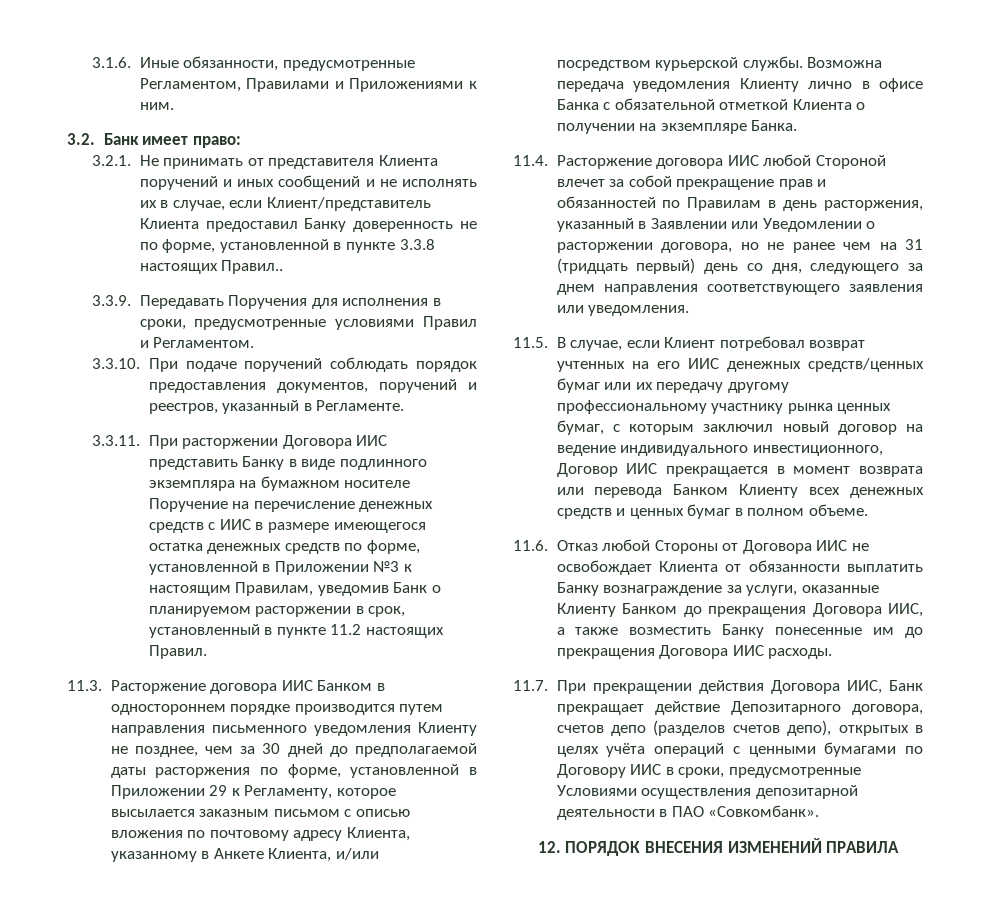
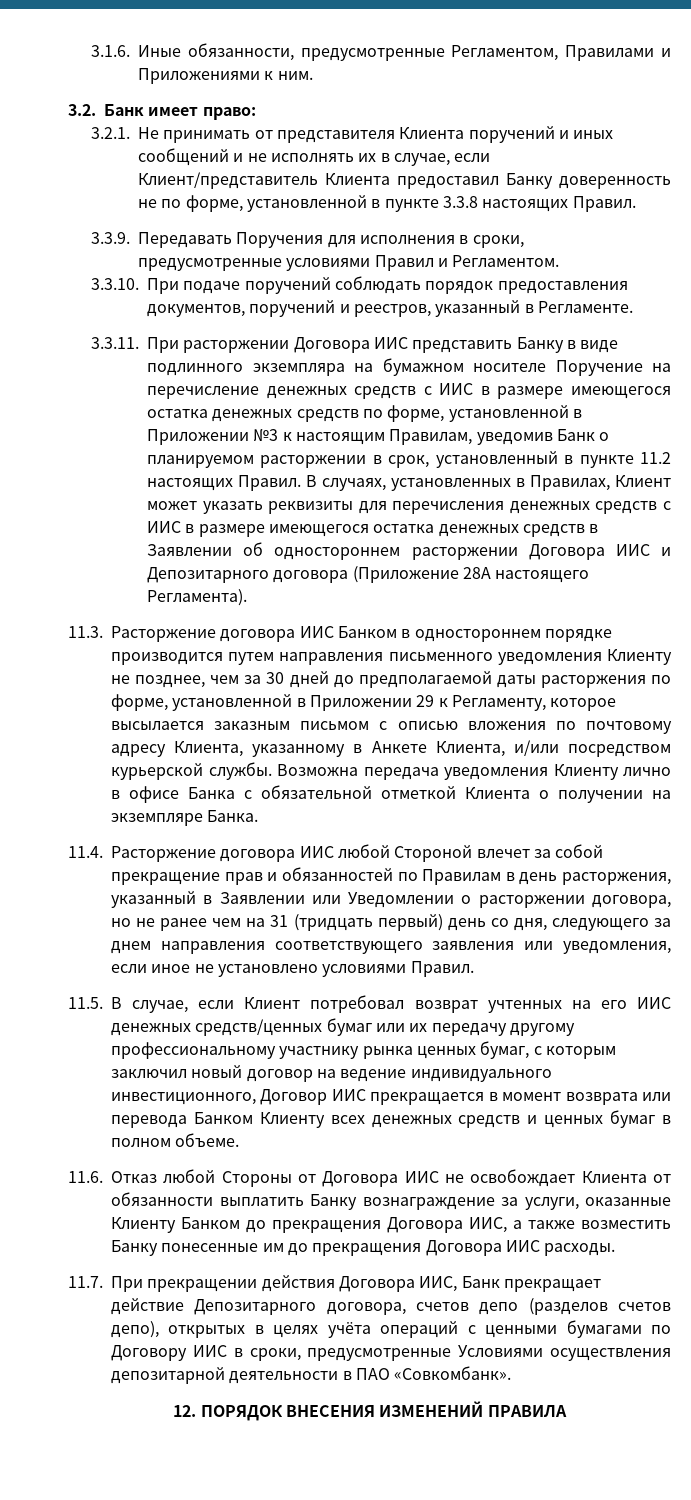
- 3.2.1. Не принимать от представителя Клиента поручений и иных сообщений и не исполнять их в случае, если Клиент/представитель Клиента предоставил Банку доверенность не по форме, установленной в пункте 3.3.8 настоящих Правил..
+ 3.2.1. Не принимать от представителя Клиента поручений и иных сообщений и не исполнять их в случае, если Клиент/представитель Клиента предоставил Банку доверенность не по форме, установленной в пункте 3.3.8 настоящих Правил.
+ В случаях, установленных в Правилах, Клиент может указать реквизиты для перечисления денежных средств с ИИС в размере имеющегося остатка денежных средств в Заявлении об одностороннем расторжении Договора ИИС и Депозитарного договора (Приложение 28А настоящего Регламента).
- 11.4. Расторжение договора ИИС любой Стороной влечет за собой прекращение прав и обязанностей по Правилам в день расторжения, указанный в Заявлении или Уведомлении о расторжении договора, но не ранее чем на 31 (тридцать первый) день со дня, следующего за днем направления соответствующего заявления или уведомления.
+ 11.4. Расторжение договора ИИС любой Стороной влечет за собой прекращение прав и обязанностей по Правилам в день расторжения, указанный в Заявлении или Уведомлении о расторжении договора, но не ранее чем на 31 (тридцать первый) день со дня, следующего за днем направления соответствующего заявления или уведомления, если иное не установлено условиями Правил.

